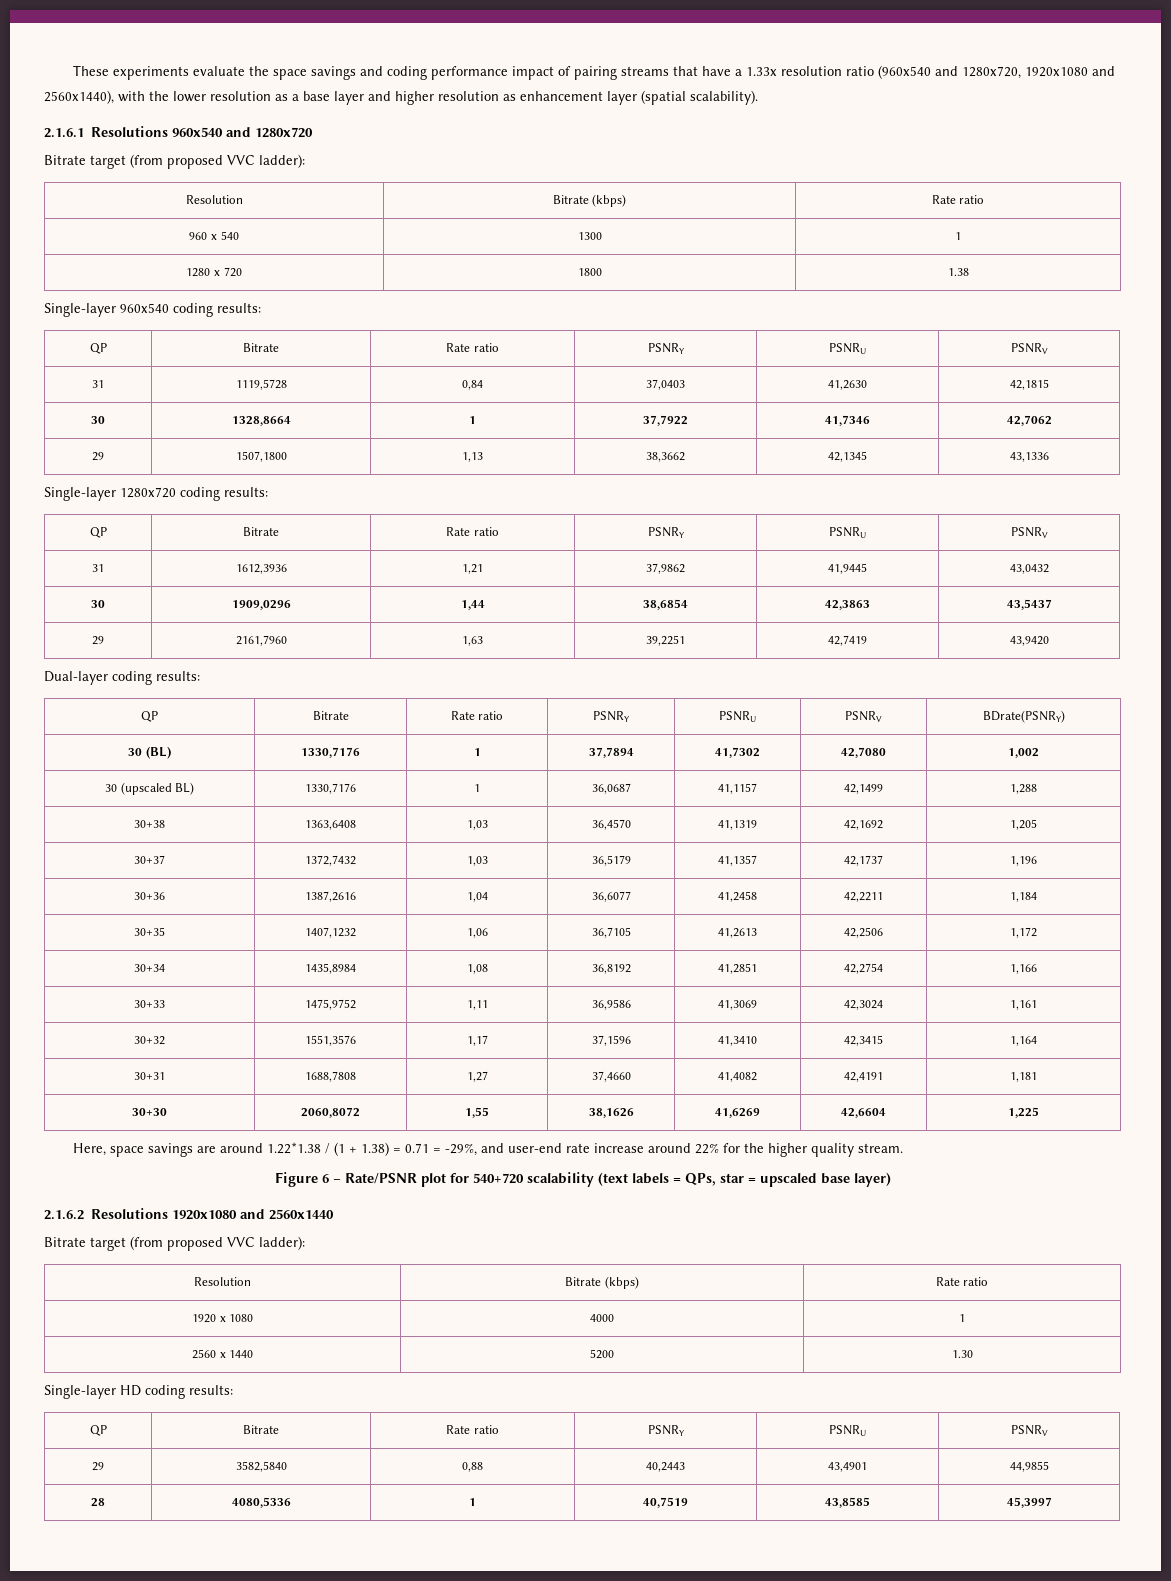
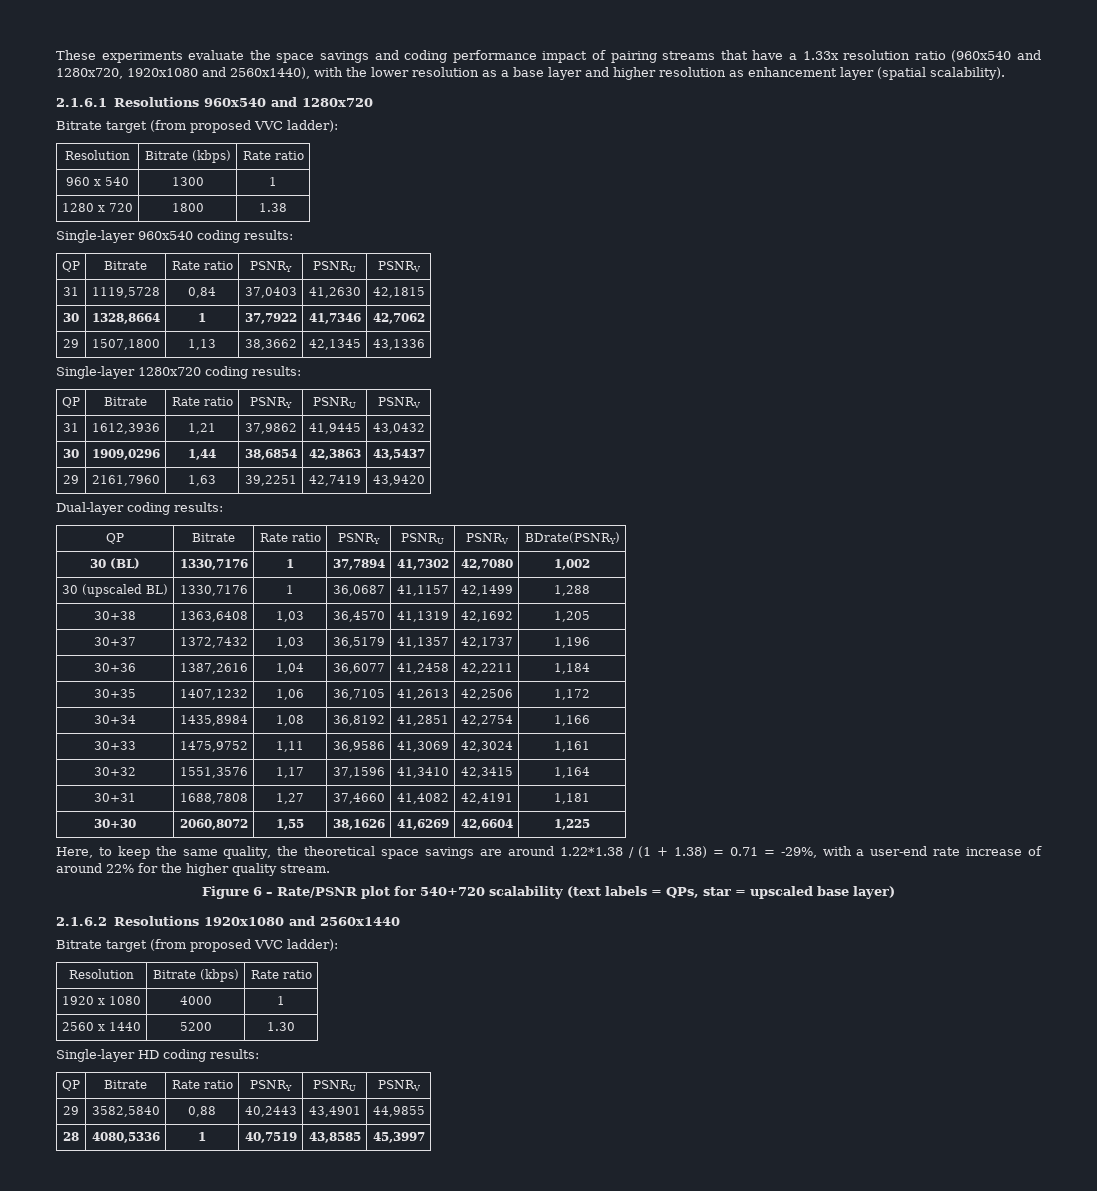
- Here, space savings are around 1.22*1.38 / (1 + 1.38) = 0.71 = ‑29%, and user-end rate increase around 22% for the higher quality stream.
+ Here, to keep the same quality, the theoretical space savings are around 1.22*1.38 / (1 + 1.38) = 0.71 = ‑29%, with a user-end rate increase of around 22% for the higher quality stream.

